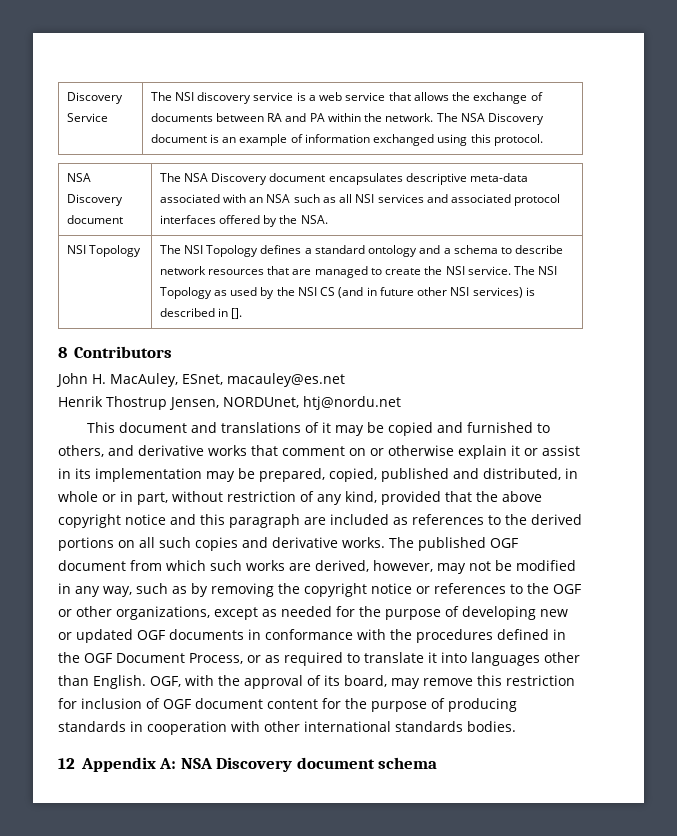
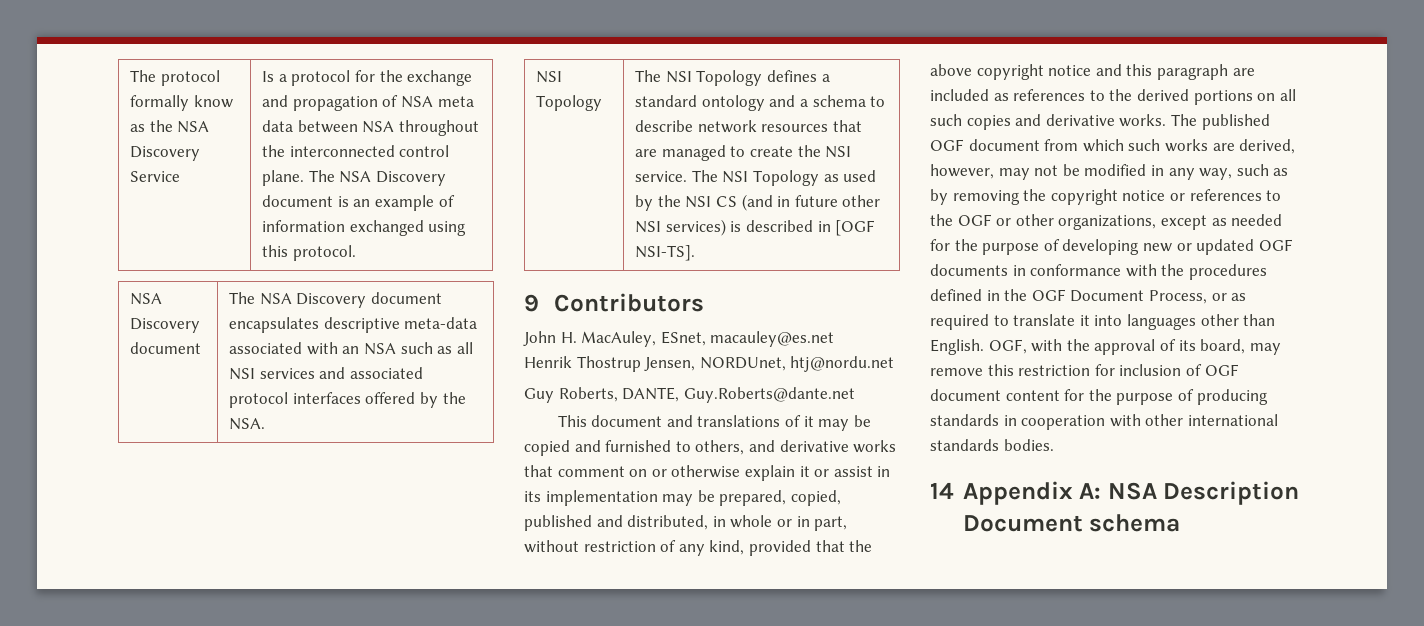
- Discovery Service | The NSI discovery service is a web service that allows the exchange of documents between RA and PA within the network.
+ The protocol formally know as the NSA Discovery Service | Is a protocol for the exchange and propagation of NSA meta data between NSA throughout the interconnected control plane.
- The NSI Topology as used by the NSI CS (and in future other NSI services) is described in [].
- 8 Contributors
+ The NSI Topology as used by the NSI CS (and in future other NSI services) is described in [OGF NSI-TS].
+ 9 Contributors
+ Guy Roberts, DANTE, Guy.Roberts@dante.net
- 12 Appendix A: NSA Discovery document schema
+ 14 Appendix A: NSA Description Document schema

